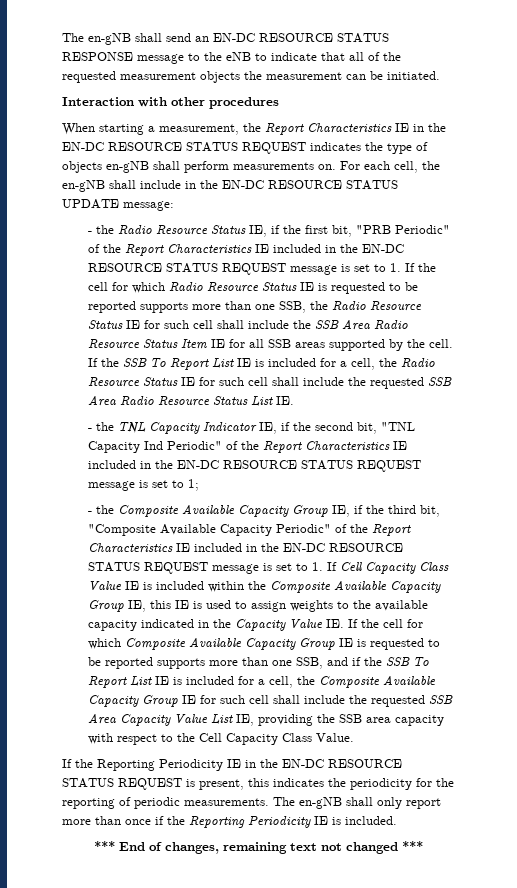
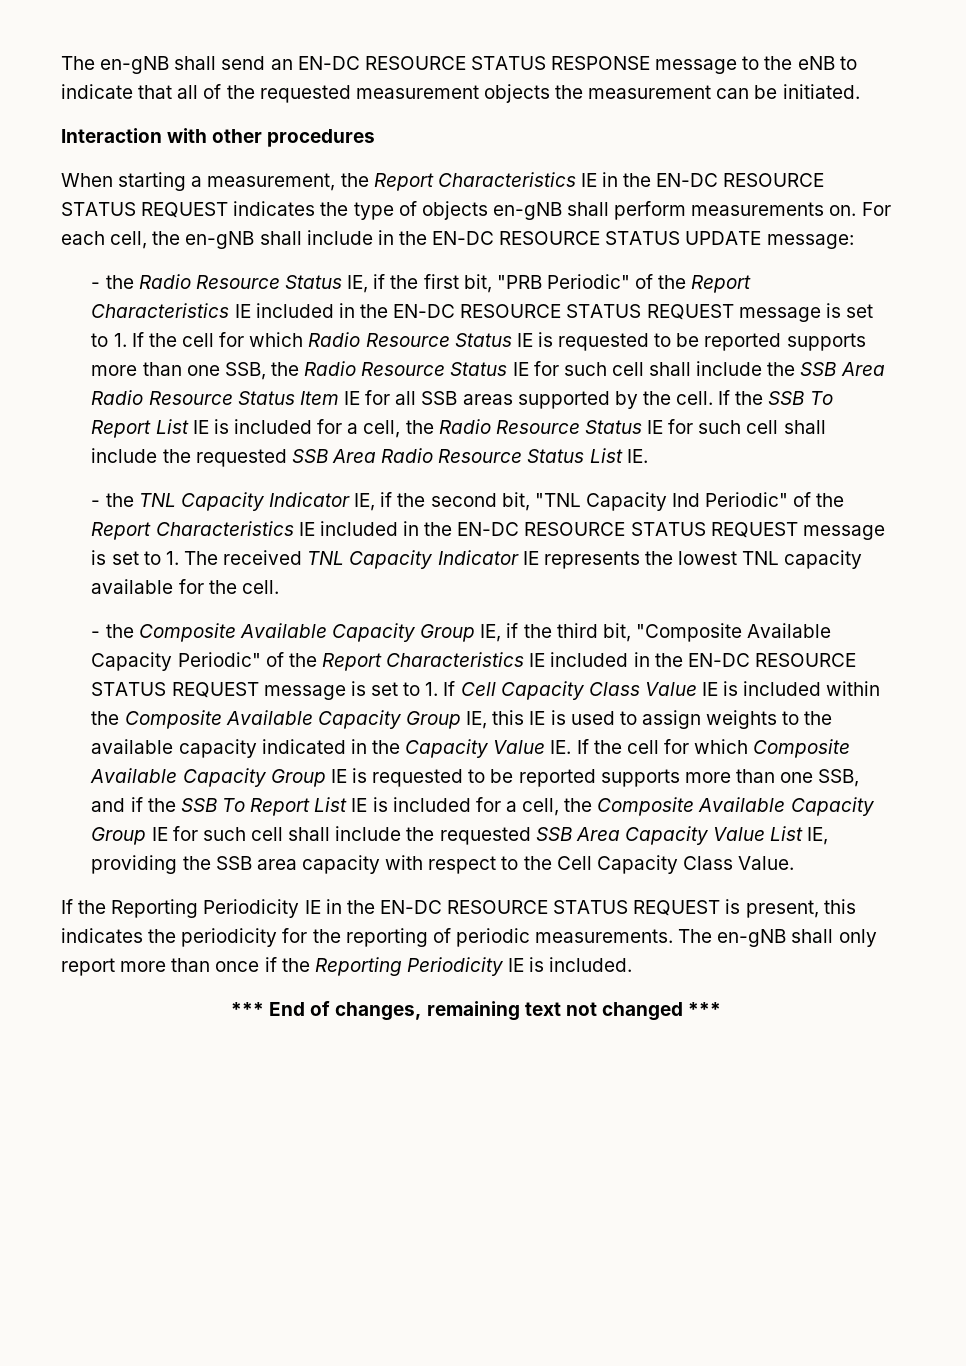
- - the TNL Capacity Indicator IE, if the second bit, "TNL Capacity Ind Periodic" of the Report Characteristics IE included in the EN-DC RESOURCE STATUS REQUEST message is set to 1;
+ - the TNL Capacity Indicator IE, if the second bit, "TNL Capacity Ind Periodic" of the Report Characteristics IE included in the EN-DC RESOURCE STATUS REQUEST message is set to 1. The received TNL Capacity Indicator IE represents the lowest TNL capacity available for the cell.

